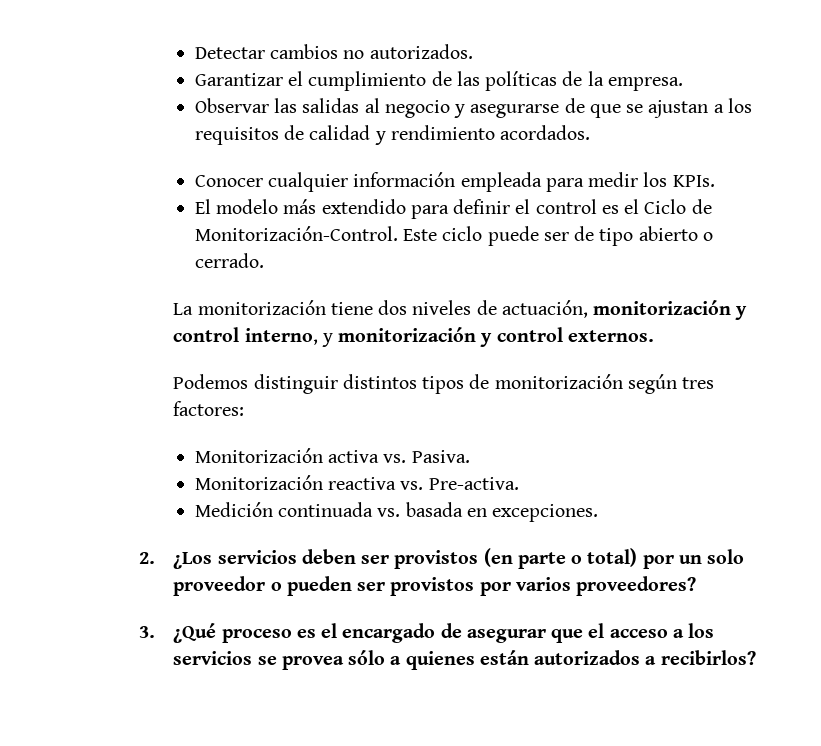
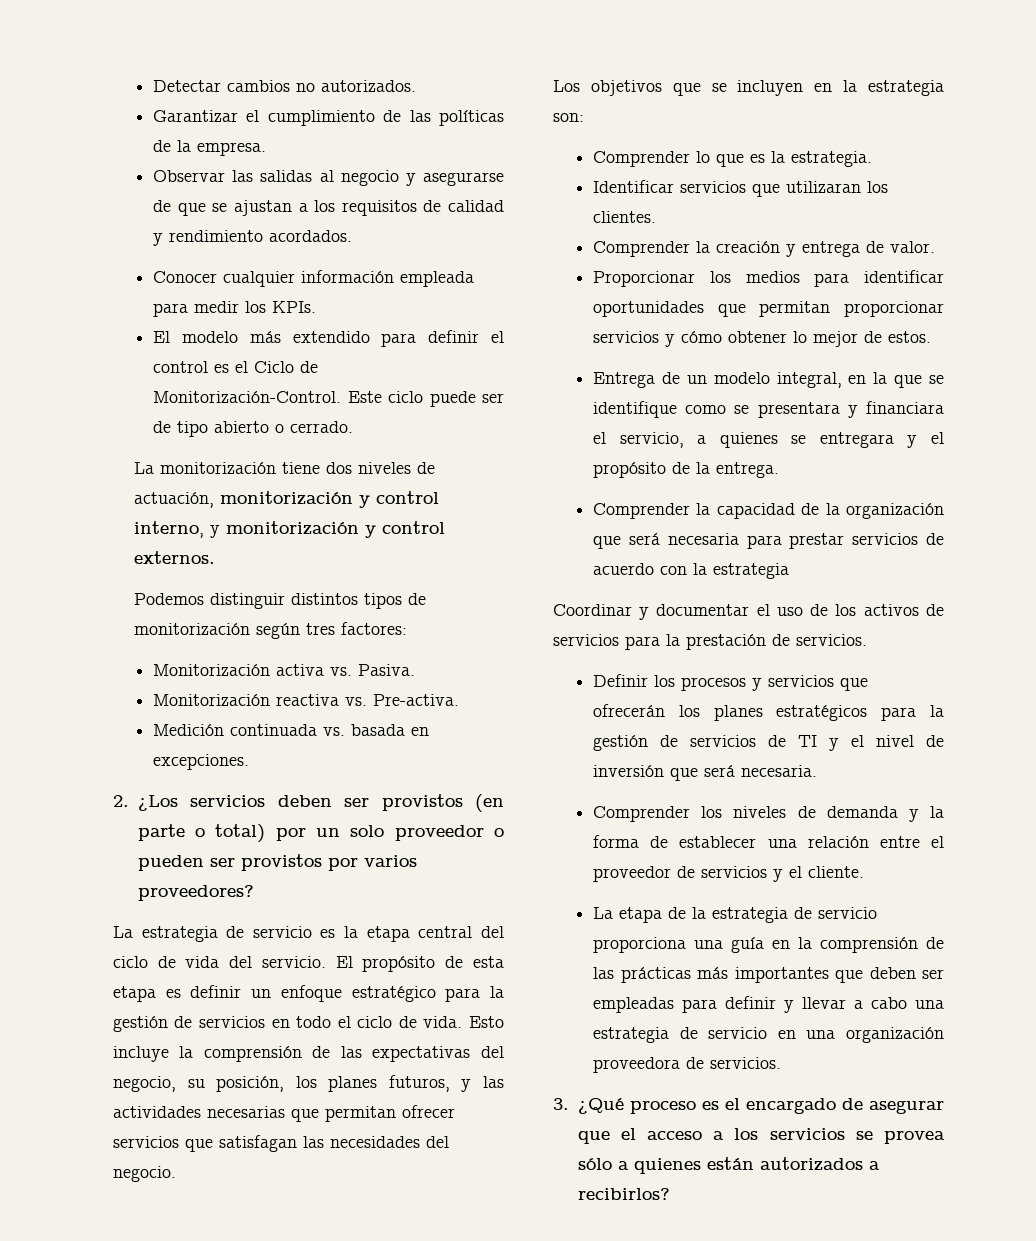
+ La estrategia de servicio es la etapa central del ciclo de vida del servicio. El propósito de esta etapa es definir un enfoque estratégico para la gestión de servicios en todo el ciclo de vida. Esto incluye la comprensión de las expectativas del negocio, su posición, los planes futuros, y las actividades necesarias que permitan ofrecer servicios que satisfagan las necesidades del negocio.
+ Los objetivos que se incluyen en la estrategia son:
+ Comprender lo que es la estrategia.
+ Identificar servicios que utilizaran los clientes.
+ Comprender la creación y entrega de valor.
+ Proporcionar los medios para identificar oportunidades que permitan proporcionar servicios y cómo obtener lo mejor de estos.
+ Entrega de un modelo integral, en la que se identifique como se presentara y financiara el servicio, a quienes se entregara y el propósito de la entrega.
+ Comprender la capacidad de la organización que será necesaria para prestar servicios de acuerdo con la estrategia
+ Coordinar y documentar el uso de los activos de servicios para la prestación de servicios.
+ Definir los procesos y servicios que ofrecerán los planes estratégicos para la gestión de servicios de TI y el nivel de inversión que será necesaria.
+ Comprender los niveles de demanda y la forma de establecer una relación entre el proveedor de servicios y el cliente.
+ La etapa de la estrategia de servicio proporciona una guía en la comprensión de las prácticas más importantes que deben ser empleadas para definir y llevar a cabo una estrategia de servicio en una organización proveedora de servicios.

